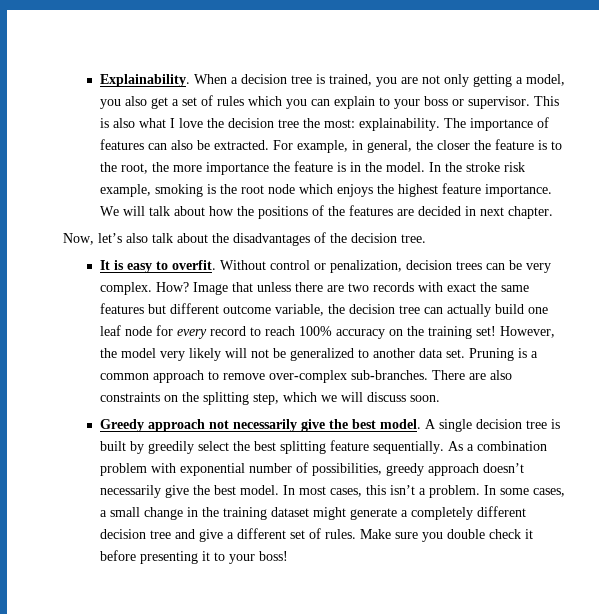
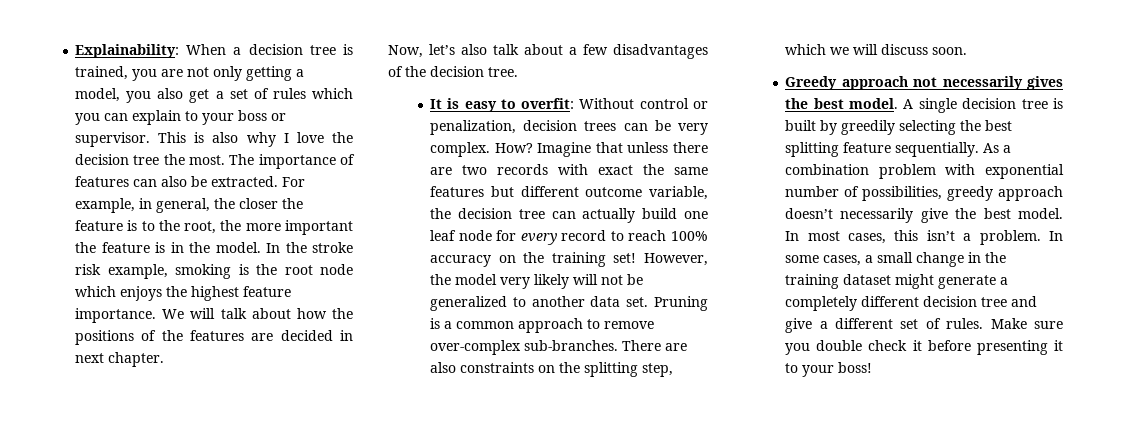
- Explainability. When a decision tree is trained, you are not only getting a model, you also get a set of rules which you can explain to your boss or supervisor.
+ Explainability: When a decision tree is trained, you are not only getting a model, you also get a set of rules which you can explain to your boss or supervisor.
- This is also what I love the decision tree the most: explainability.
+ This is also why I love the decision tree the most.
- For example, in general, the closer the feature is to the root, the more importance the feature is in the model.
+ For example, in general, the closer the feature is to the root, the more important the feature is in the model.
- Now, let’s also talk about the disadvantages of the decision tree.
+ Now, let’s also talk about a few disadvantages of the decision tree.
- It is easy to overfit. Without control or penalization, decision trees can be very complex.
+ It is easy to overfit: Without control or penalization, decision trees can be very complex.
- Image that unless there are two records with exact the same features but different outcome variable, the decision tree can actually build one leaf node for every record to reach 100% accuracy on the training set!
+ Imagine that unless there are two records with exact the same features but different outcome variable, the decision tree can actually build one leaf node for every record to reach 100% accuracy on the training set!
- Greedy approach not necessarily give the best model.
+ Greedy approach not necessarily gives the best model.
- A single decision tree is built by greedily select the best splitting feature sequentially.
+ A single decision tree is built by greedily selecting the best splitting feature sequentially.

